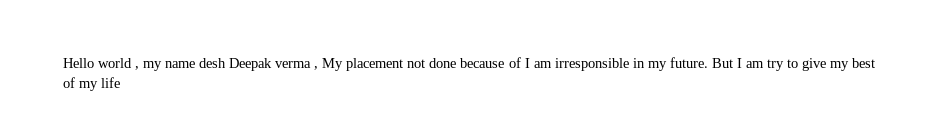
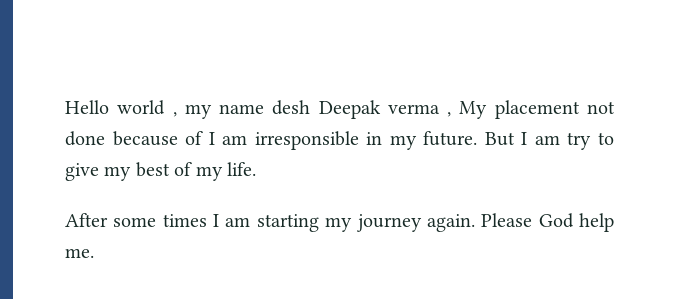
- But I am try to give my best of my life
+ But I am try to give my best of my life.
+ After some times I am starting my journey again. Please God help me.

